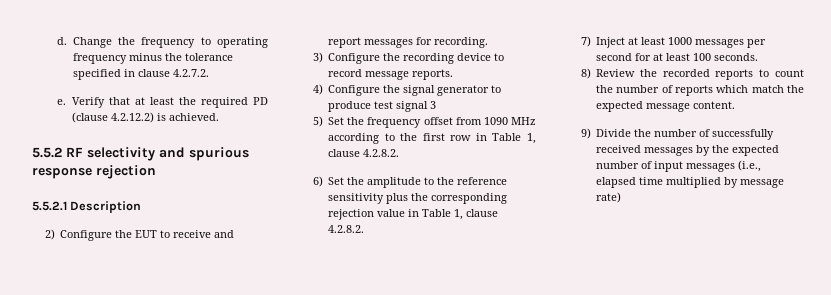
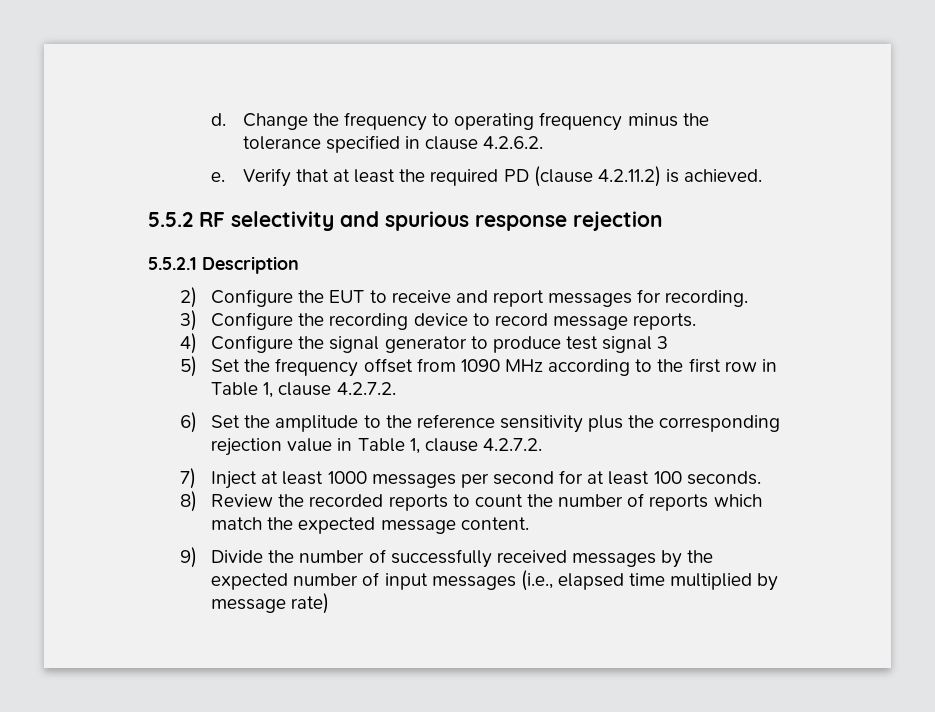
- Change the frequency to operating frequency minus the tolerance specified in clause 4.2.7.2.
+ Change the frequency to operating frequency minus the tolerance specified in clause 4.2.6.2.
- Verify that at least the required PD (clause 4.2.12.2) is achieved.
+ Verify that at least the required PD (clause 4.2.11.2) is achieved.
- 5) Set the frequency offset from 1090 MHz according to the first row in Table 1, clause 4.2.8.2.
+ 5) Set the frequency offset from 1090 MHz according to the first row in Table 1, clause 4.2.7.2.
- 6) Set the amplitude to the reference sensitivity plus the corresponding rejection value in Table 1, clause 4.2.8.2.
+ 6) Set the amplitude to the reference sensitivity plus the corresponding rejection value in Table 1, clause 4.2.7.2.

